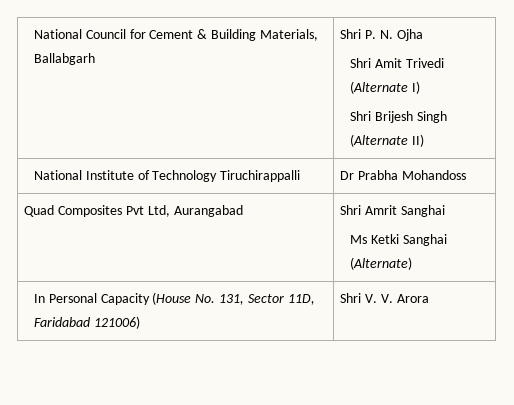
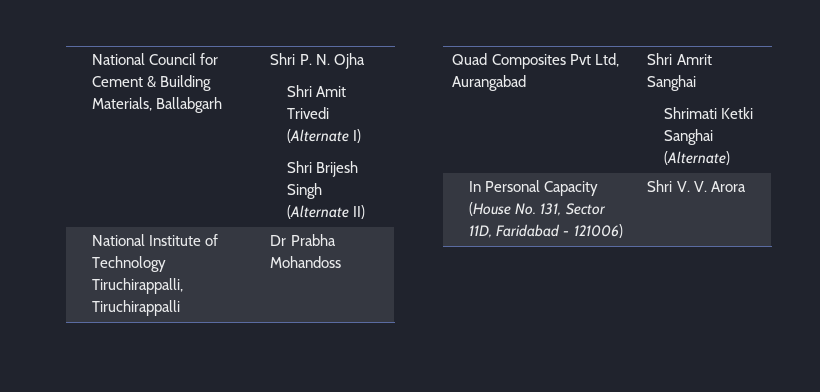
- National Institute of Technology Tiruchirappalli | Dr Prabha Mohandoss
+ National Institute of Technology Tiruchirappalli, Tiruchirappalli | Dr Prabha Mohandoss
  Quad Composites Pvt Ltd, Aurangabad | Shri Amrit Sanghai
- Ms Ketki Sanghai (Alternate)
+ Shrimati Ketki Sanghai (Alternate)
- In Personal Capacity (House No. 131, Sector 11D, Faridabad 121006) | Shri V. V. Arora
+ In Personal Capacity (House No. 131, Sector 11D, Faridabad - 121006) | Shri V. V. Arora

